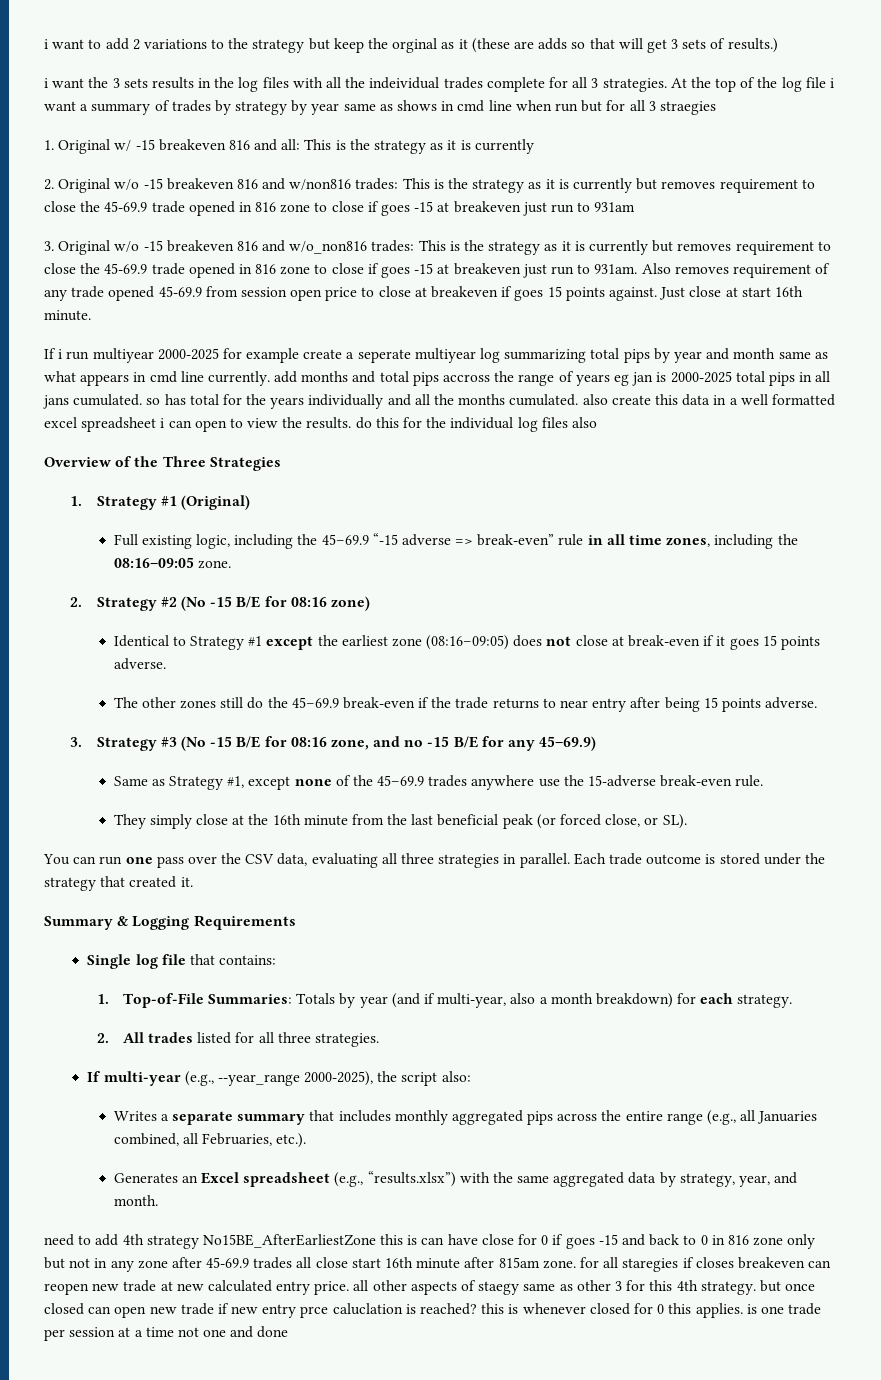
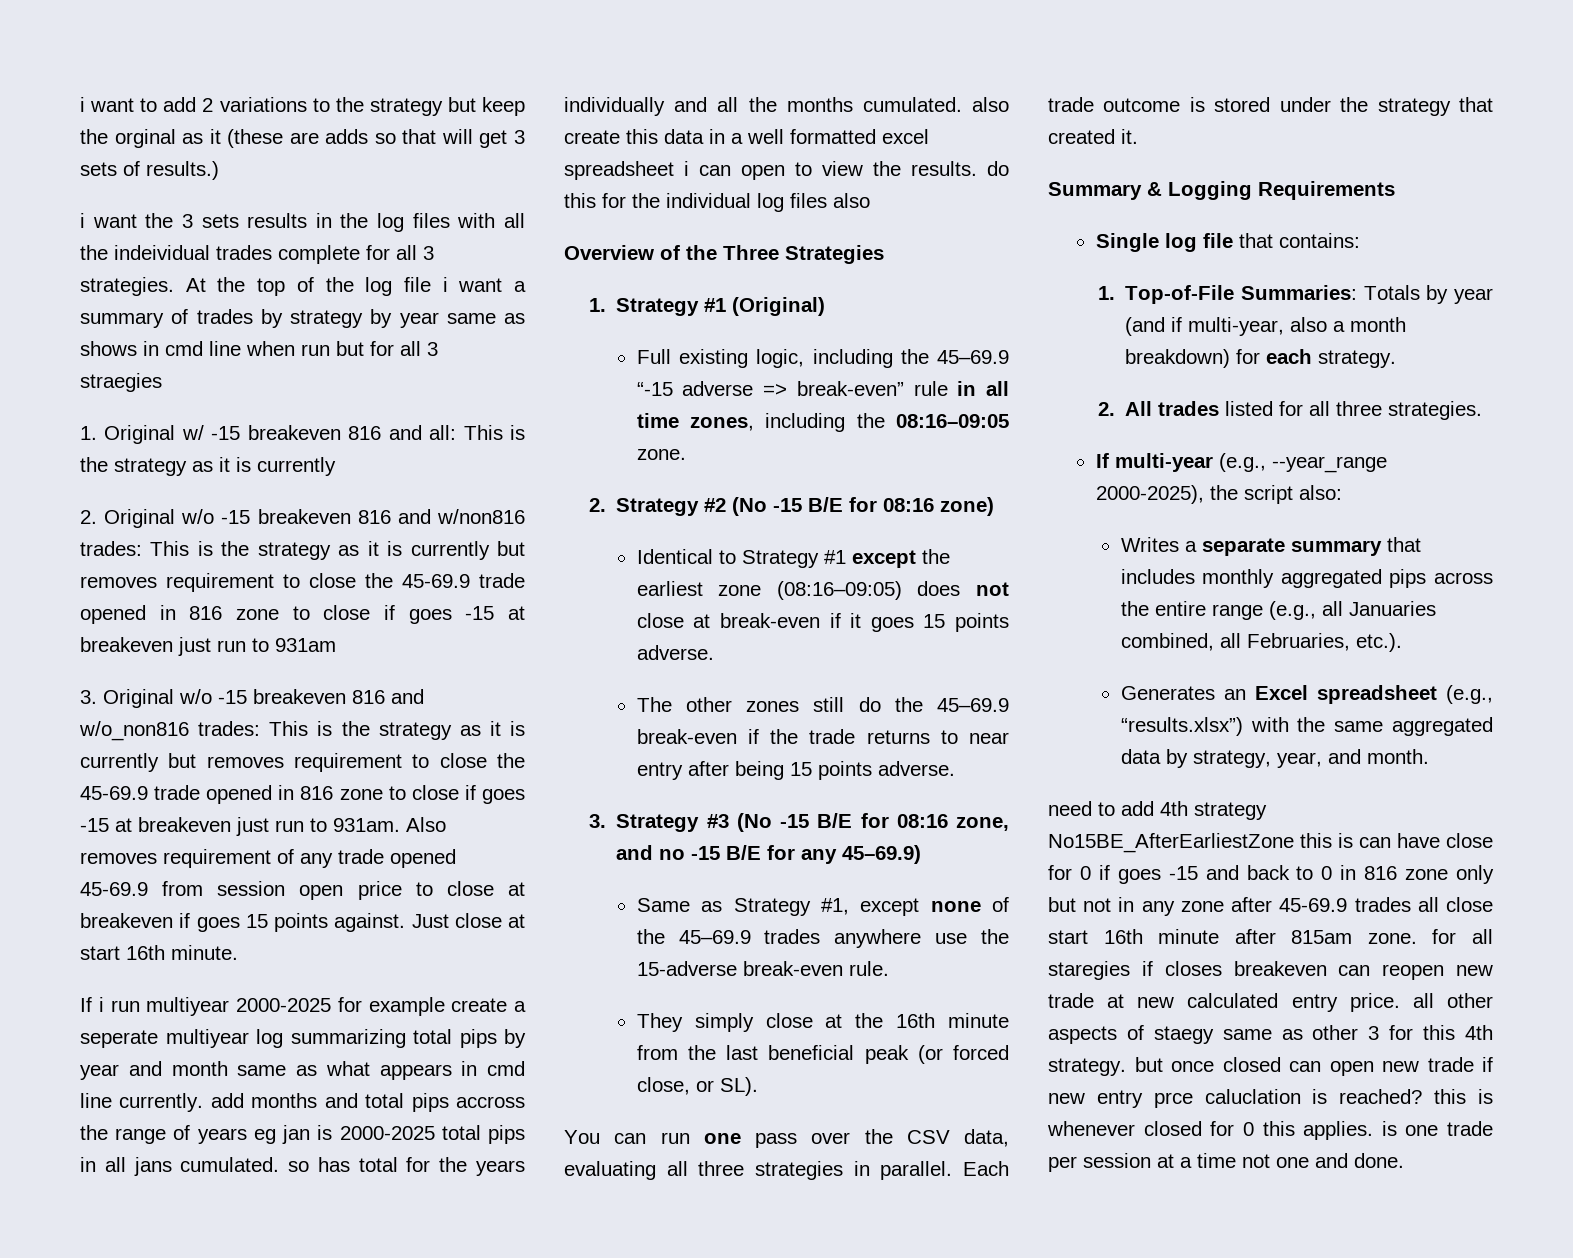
- need to add 4th strategy No15BE_AfterEarliestZone this is can have close for 0 if goes -15 and back to 0 in 816 zone only but not in any zone after 45-69.9 trades all close start 16th minute after 815am zone. for all staregies if closes breakeven can reopen new trade at new calculated entry price. all other aspects of staegy same as other 3 for this 4th strategy. but once closed can open new trade if new entry prce caluclation is reached? this is whenever closed for 0 this applies. is one trade per session at a time not one and done
+ need to add 4th strategy No15BE_AfterEarliestZone this is can have close for 0 if goes -15 and back to 0 in 816 zone only but not in any zone after 45-69.9 trades all close start 16th minute after 815am zone. for all staregies if closes breakeven can reopen new trade at new calculated entry price. all other aspects of staegy same as other 3 for this 4th strategy. but once closed can open new trade if new entry prce caluclation is reached? this is whenever closed for 0 this applies. is one trade per session at a time not one and done.

